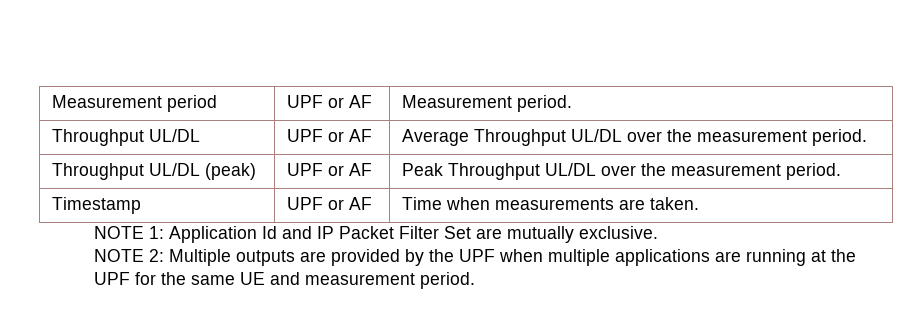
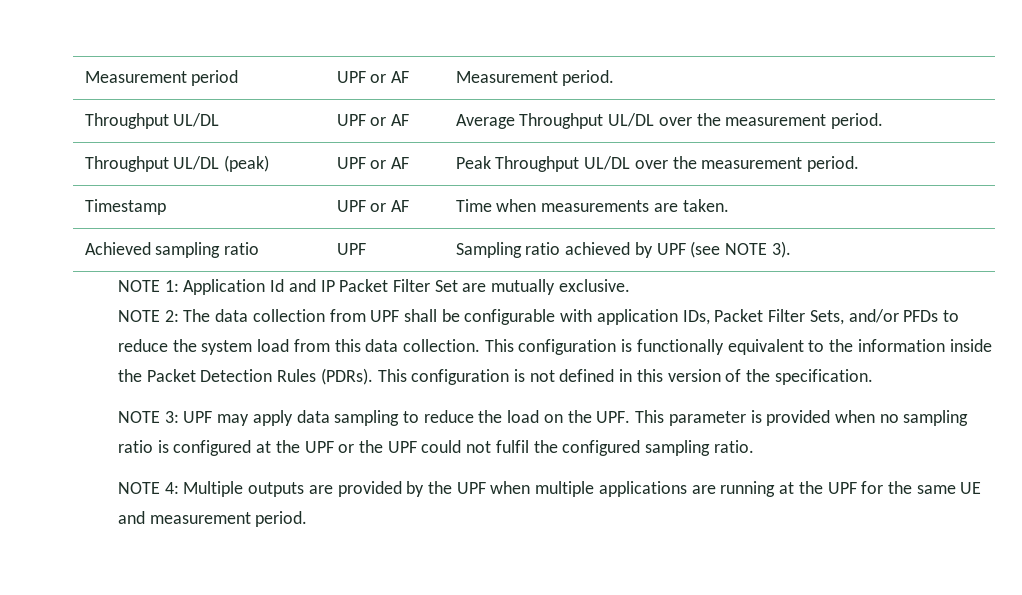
+ Achieved sampling ratio | UPF | Sampling ratio achieved by UPF (see NOTE 3).
- NOTE 2: Multiple outputs are provided by the UPF when multiple applications are running at the UPF for the same UE and measurement period.
+ NOTE 2: The data collection from UPF shall be configurable with application IDs, Packet Filter Sets, and/or PFDs to reduce the system load from this data collection. This configuration is functionally equivalent to the information inside the Packet Detection Rules (PDRs). This configuration is not defined in this version of the specification.
+ NOTE 3: UPF may apply data sampling to reduce the load on the UPF. This parameter is provided when no sampling ratio is configured at the UPF or the UPF could not fulfil the configured sampling ratio.
+ NOTE 4: Multiple outputs are provided by the UPF when multiple applications are running at the UPF for the same UE and measurement period.

